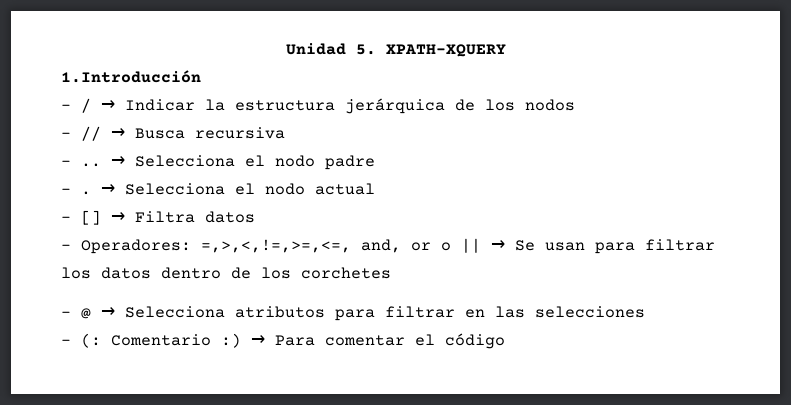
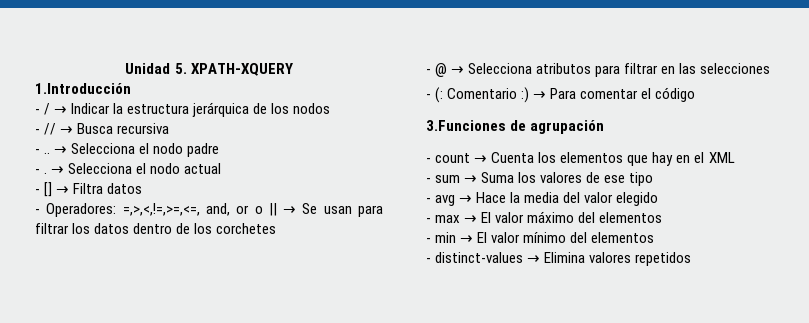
+ 3.Funciones de agrupación
+ - count → Cuenta los elementos que hay en el XML
+ - sum → Suma los valores de ese tipo
+ - avg → Hace la media del valor elegido
+ - max → El valor máximo del elementos
+ - min → El valor mínimo del elementos
+ - distinct-values → Elimina valores repetidos

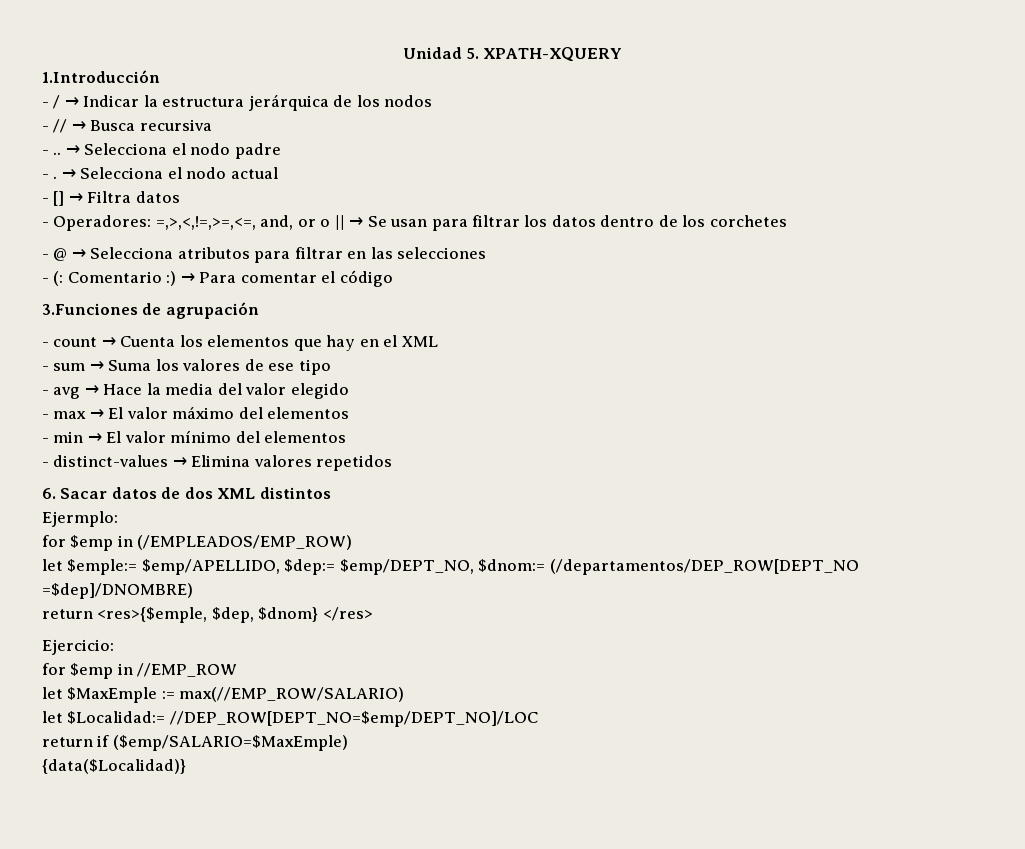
+ 6. Sacar datos de dos XML distintos
+ Ejermplo:
+ for $emp in (/EMPLEADOS/EMP_ROW)
+ let $emple:= $emp/APELLIDO, $dep:= $emp/DEPT_NO, $dnom:= (/departamentos/DEP_ROW[DEPT_NO =$dep]/DNOMBRE)
+ return <res>{$emple, $dep, $dnom} </res>
+ Ejercicio:
+ for $emp in //EMP_ROW
+ let $MaxEmple := max(//EMP_ROW/SALARIO)
+ let $Localidad:= //DEP_ROW[DEPT_NO=$emp/DEPT_NO]/LOC
+ return if ($emp/SALARIO=$MaxEmple)
+ {data($Localidad)}

